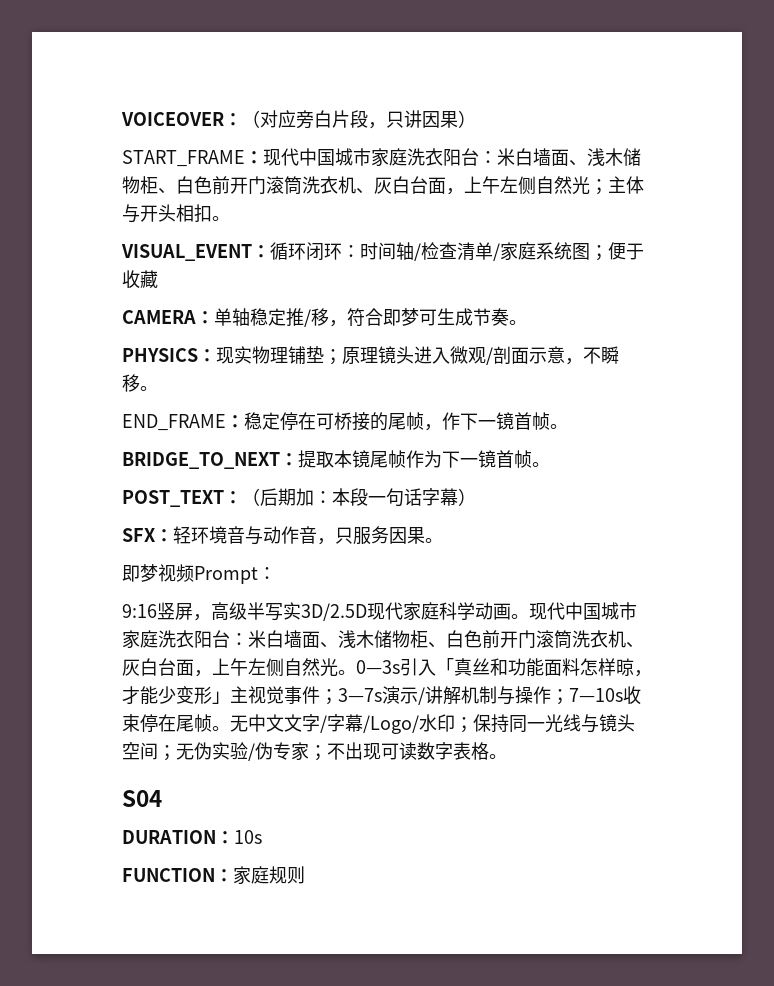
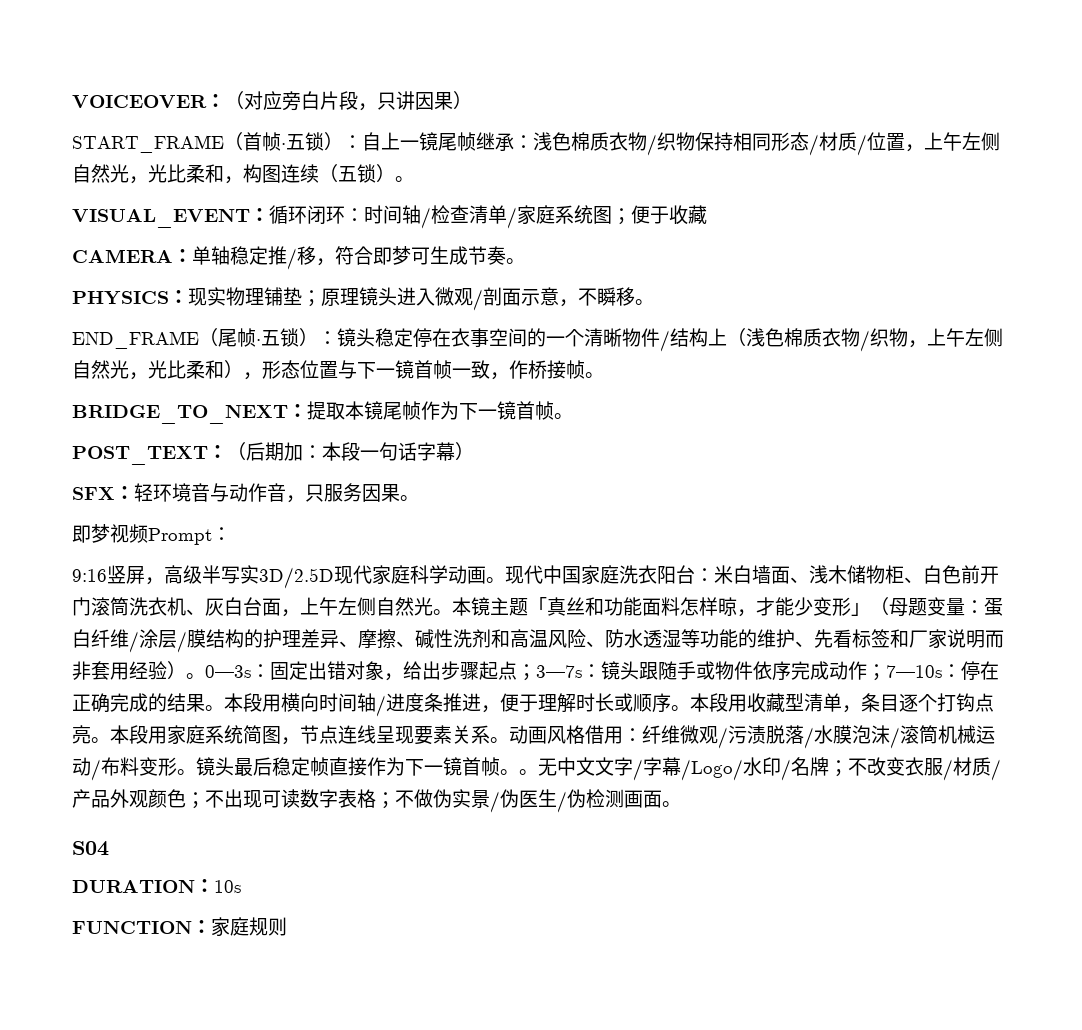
- START_FRAME：现代中国城市家庭洗衣阳台：米白墙面、浅木储物柜、白色前开门滚筒洗衣机、灰白台面，上午左侧自然光；主体与开头相扣。
+ START_FRAME（首帧·五锁）：自上一镜尾帧继承：浅色棉质衣物/织物保持相同形态/材质/位置，上午左侧自然光，光比柔和，构图连续（五锁）。
- END_FRAME：稳定停在可桥接的尾帧，作下一镜首帧。
+ END_FRAME（尾帧·五锁）：镜头稳定停在衣事空间的一个清晰物件/结构上（浅色棉质衣物/织物，上午左侧自然光，光比柔和），形态位置与下一镜首帧一致，作桥接帧。
- 现代中国城市家庭洗衣阳台：米白墙面、浅木储物柜、白色前开门滚筒洗衣机、灰白台面，上午左侧自然光。
+ 现代中国家庭洗衣阳台：米白墙面、浅木储物柜、白色前开门滚筒洗衣机、灰白台面，上午左侧自然光。
- 0—3s引入「真丝和功能面料怎样晾，才能少变形」主视觉事件；3—7s演示/讲解机制与操作；7—10s收束停在尾帧。
+ 本镜主题「真丝和功能面料怎样晾，才能少变形」（母题变量：蛋白纤维/涂层/膜结构的护理差异、摩擦、碱性洗剂和高温风险、防水透湿等功能的维护、先看标签和厂家说明而非套用经验）。0—3s：固定出错对象，给出步骤起点；3—7s：镜头跟随手或物件依序完成动作；7—10s：停在正确完成的结果。本段用横向时间轴/进度条推进，便于理解时长或顺序。本段用收藏型清单，条目逐个打钩点亮。本段用家庭系统简图，节点连线呈现要素关系。动画风格借用：纤维微观/污渍脱落/水膜泡沫/滚筒机械运动/布料变形。镜头最后稳定帧直接作为下一镜首帧。。
- 无中文文字/字幕/Logo/水印；保持同一光线与镜头空间；无伪实验/伪专家；不出现可读数字表格。
+ 无中文文字/字幕/Logo/水印/名牌；不改变衣服/材质/产品外观颜色；不出现可读数字表格；不做伪实景/伪医生/伪检测画面。

